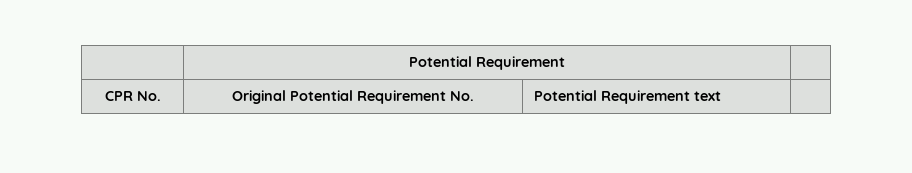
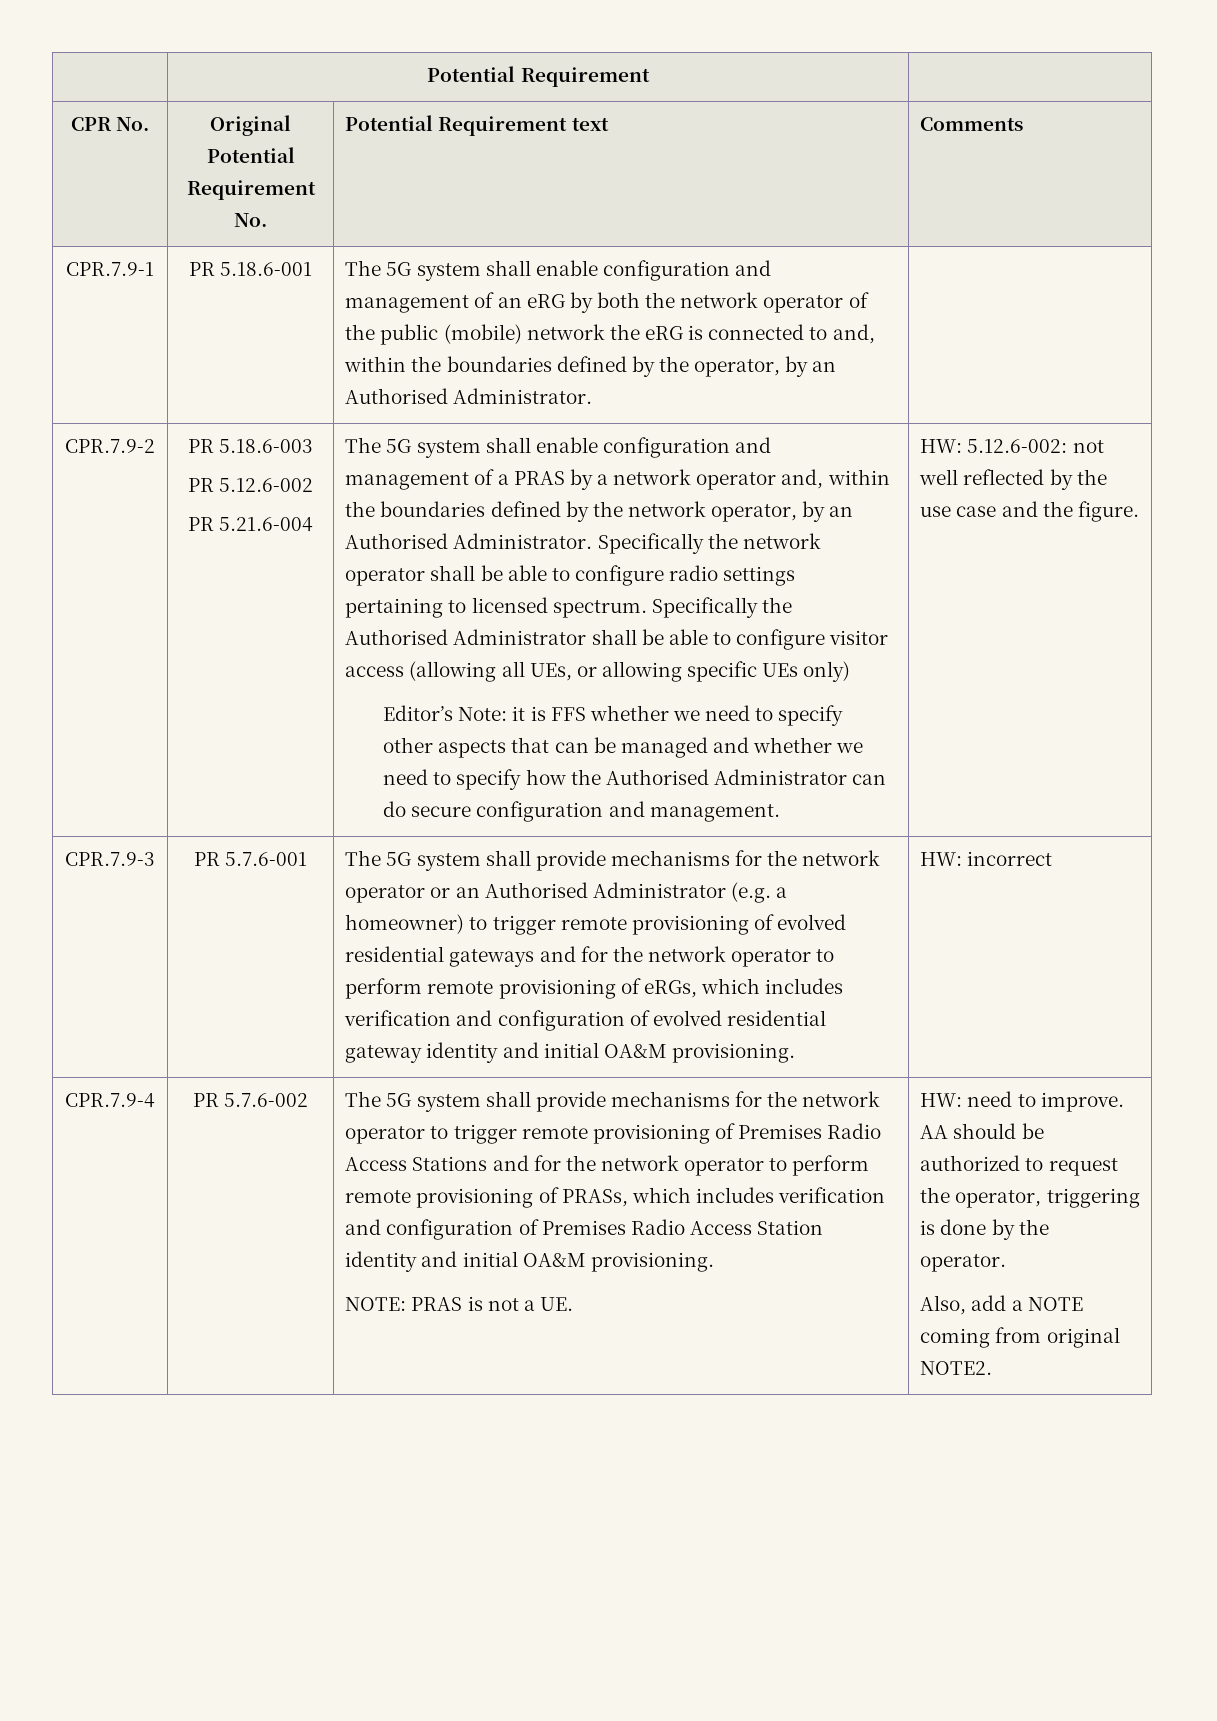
- CPR No. | Original Potential Requirement No. | Potential Requirement text |
+ CPR No. | Original Potential Requirement No. | Potential Requirement text | Comments
+ CPR.7.9-1 | PR 5.18.6-001 | The 5G system shall enable configuration and management of an eRG by both the network operator of the public (mobile) network the eRG is connected to and, within the boundaries defined by the operator, by an Authorised Administrator. |
+ CPR.7.9-2 | PR 5.18.6-003
+ PR 5.12.6-002
+ PR 5.21.6-004 | The 5G system shall enable configuration and management of a PRAS by a network operator and, within the boundaries defined by the network operator, by an Authorised Administrator. Specifically the network operator shall be able to configure radio settings pertaining to licensed spectrum. Specifically the Authorised Administrator shall be able to configure visitor access (allowing all UEs, or allowing specific UEs only)
+ Editor’s Note: it is FFS whether we need to specify other aspects that can be managed and whether we need to specify how the Authorised Administrator can do secure configuration and management. | HW: 5.12.6-002: not well reflected by the use case and the figure.
+ CPR.7.9-3 | PR 5.7.6-001 | The 5G system shall provide mechanisms for the network operator or an Authorised Administrator (e.g. a homeowner) to trigger remote provisioning of evolved residential gateways and for the network operator to perform remote provisioning of eRGs, which includes verification and configuration of evolved residential gateway identity and initial OA&M provisioning. | HW: incorrect
+ CPR.7.9-4 | PR 5.7.6-002 | The 5G system shall provide mechanisms for the network operator to trigger remote provisioning of Premises Radio Access Stations and for the network operator to perform remote provisioning of PRASs, which includes verification and configuration of Premises Radio Access Station identity and initial OA&M provisioning.
+ NOTE: PRAS is not a UE. | HW: need to improve. AA should be authorized to request the operator, triggering is done by the operator.
+ Also, add a NOTE coming from original NOTE2.

